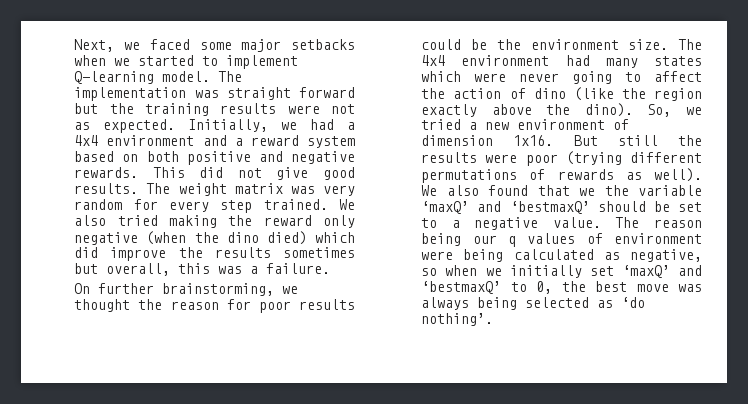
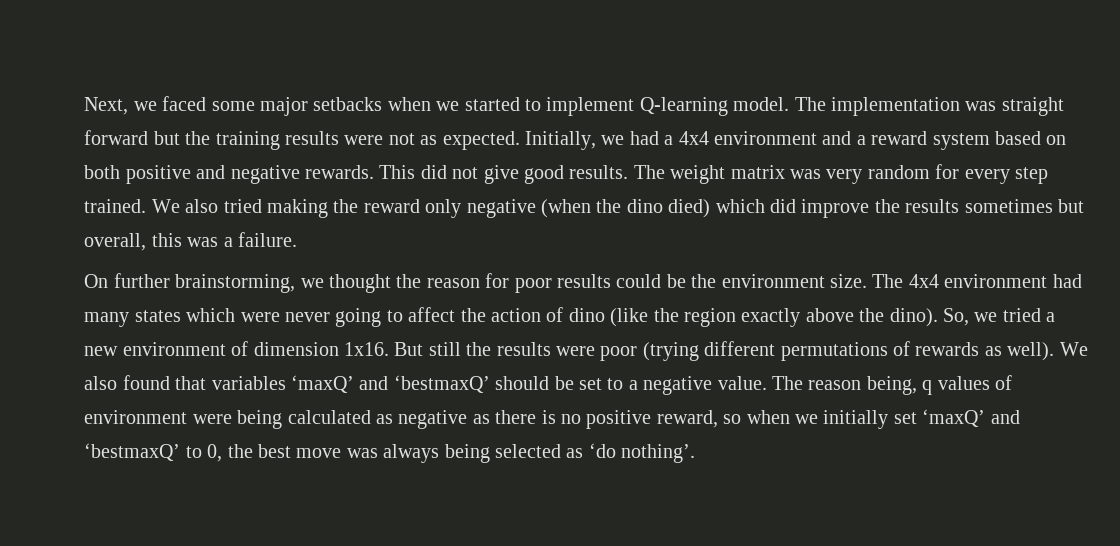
- We also found that we the variable ‘maxQ’ and ‘bestmaxQ’ should be set to a negative value.
+ We also found that variables ‘maxQ’ and ‘bestmaxQ’ should be set to a negative value.
- The reason being our q values of environment were being calculated as negative, so when we initially set ‘maxQ’ and ‘bestmaxQ’ to 0, the best move was always being selected as ‘do nothing’.
+ The reason being, q values of environment were being calculated as negative as there is no positive reward, so when we initially set ‘maxQ’ and ‘bestmaxQ’ to 0, the best move was always being selected as ‘do nothing’.

